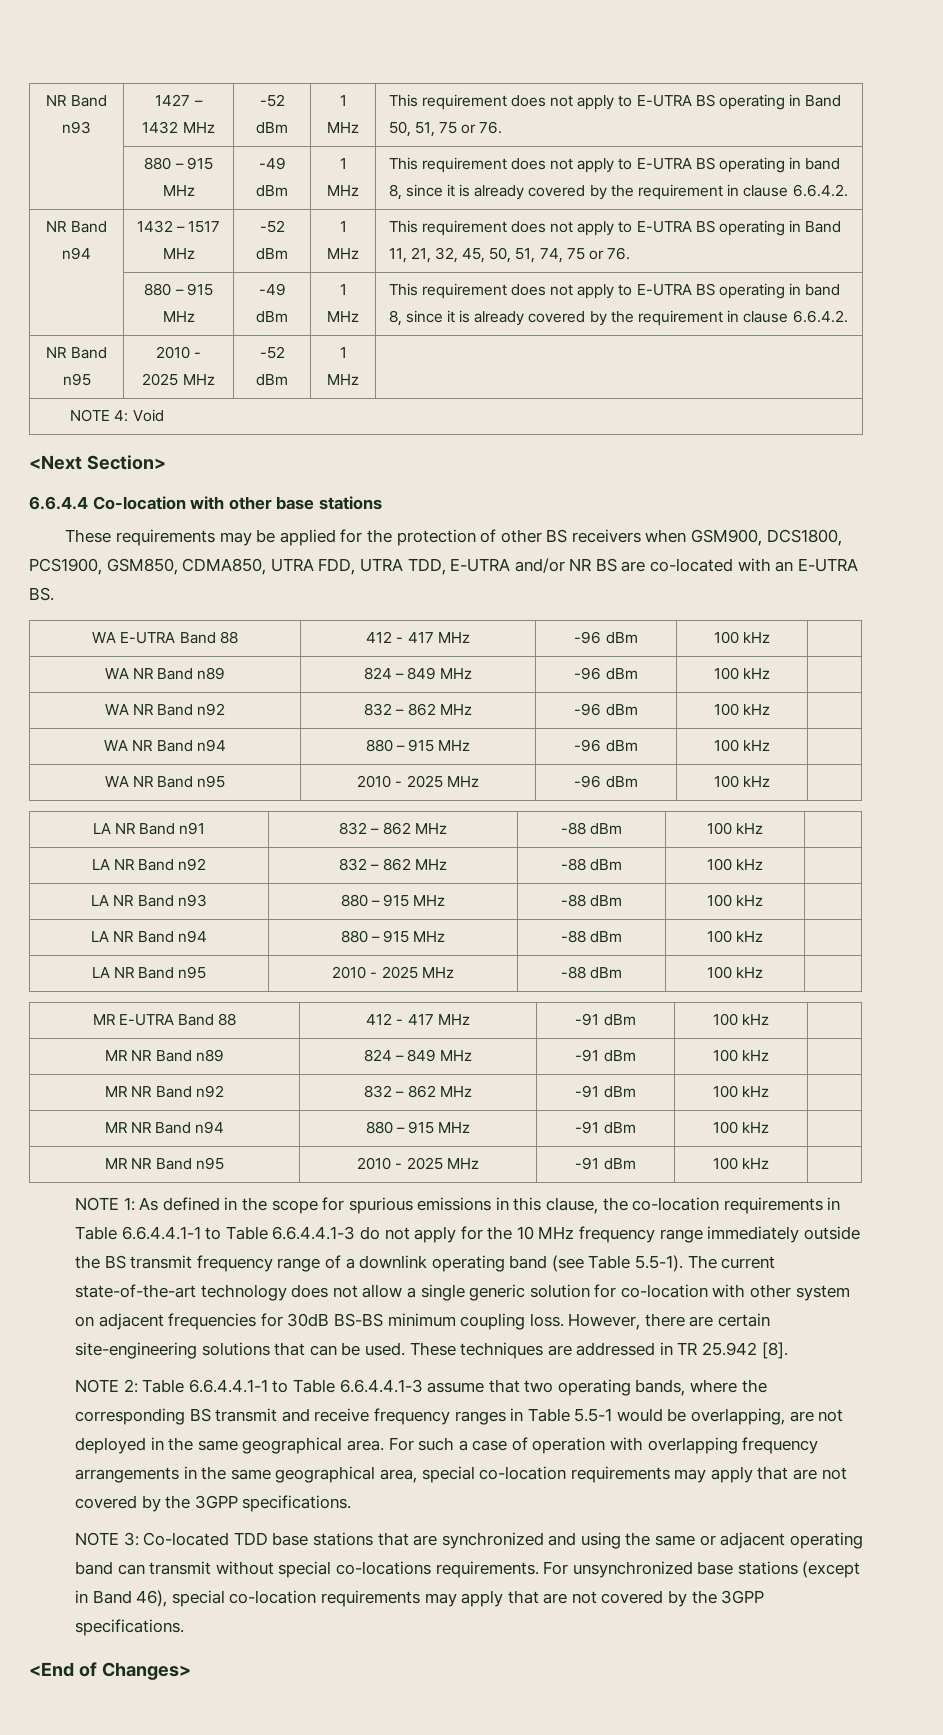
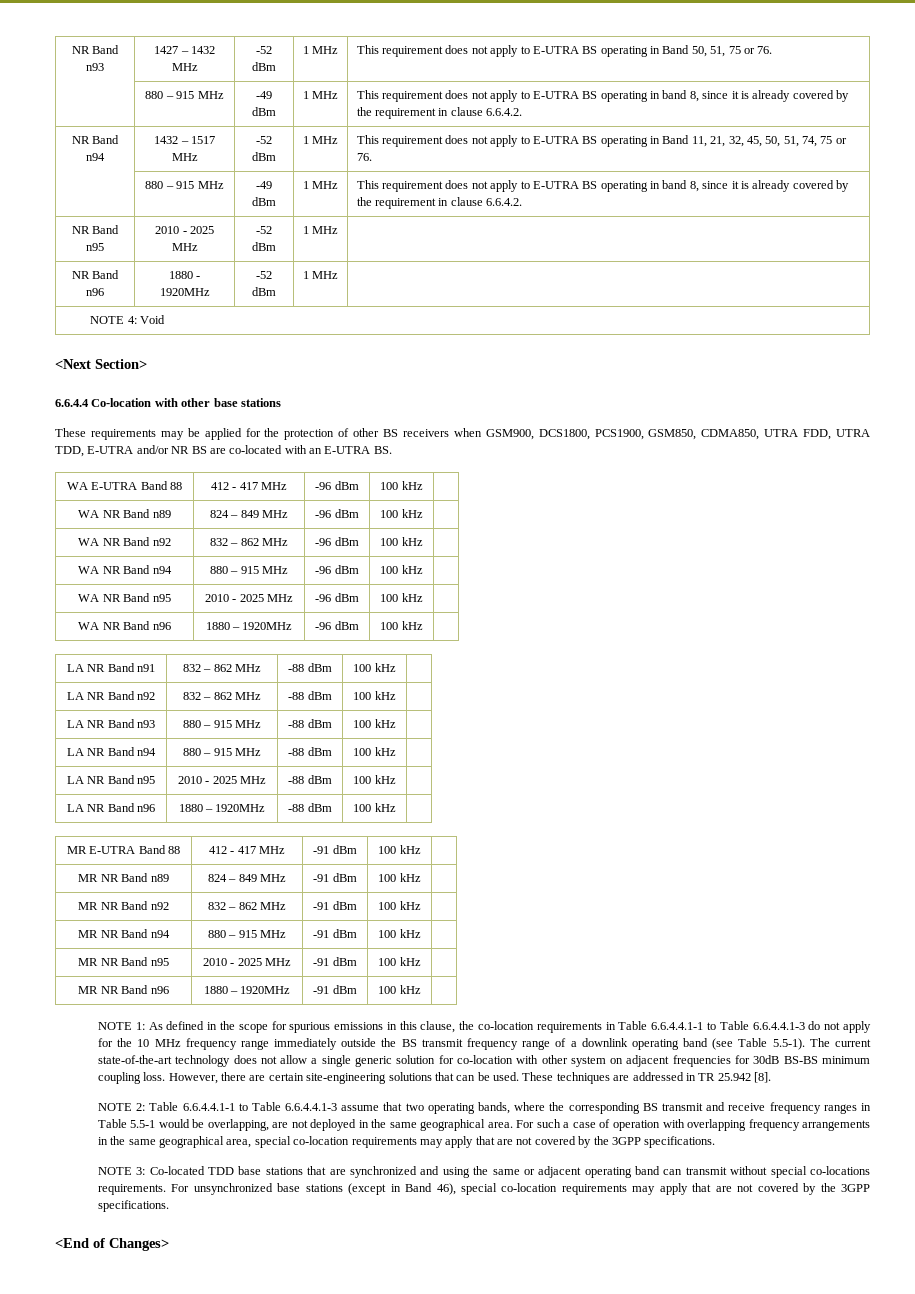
+ NR Band n96 | 1880 - 1920MHz | -52 dBm | 1 MHz |
+ WA NR Band n96 | 1880 – 1920MHz | -96 dBm | 100 kHz |
+ LA NR Band n96 | 1880 – 1920MHz | -88 dBm | 100 kHz |
+ MR NR Band n96 | 1880 – 1920MHz | -91 dBm | 100 kHz |

